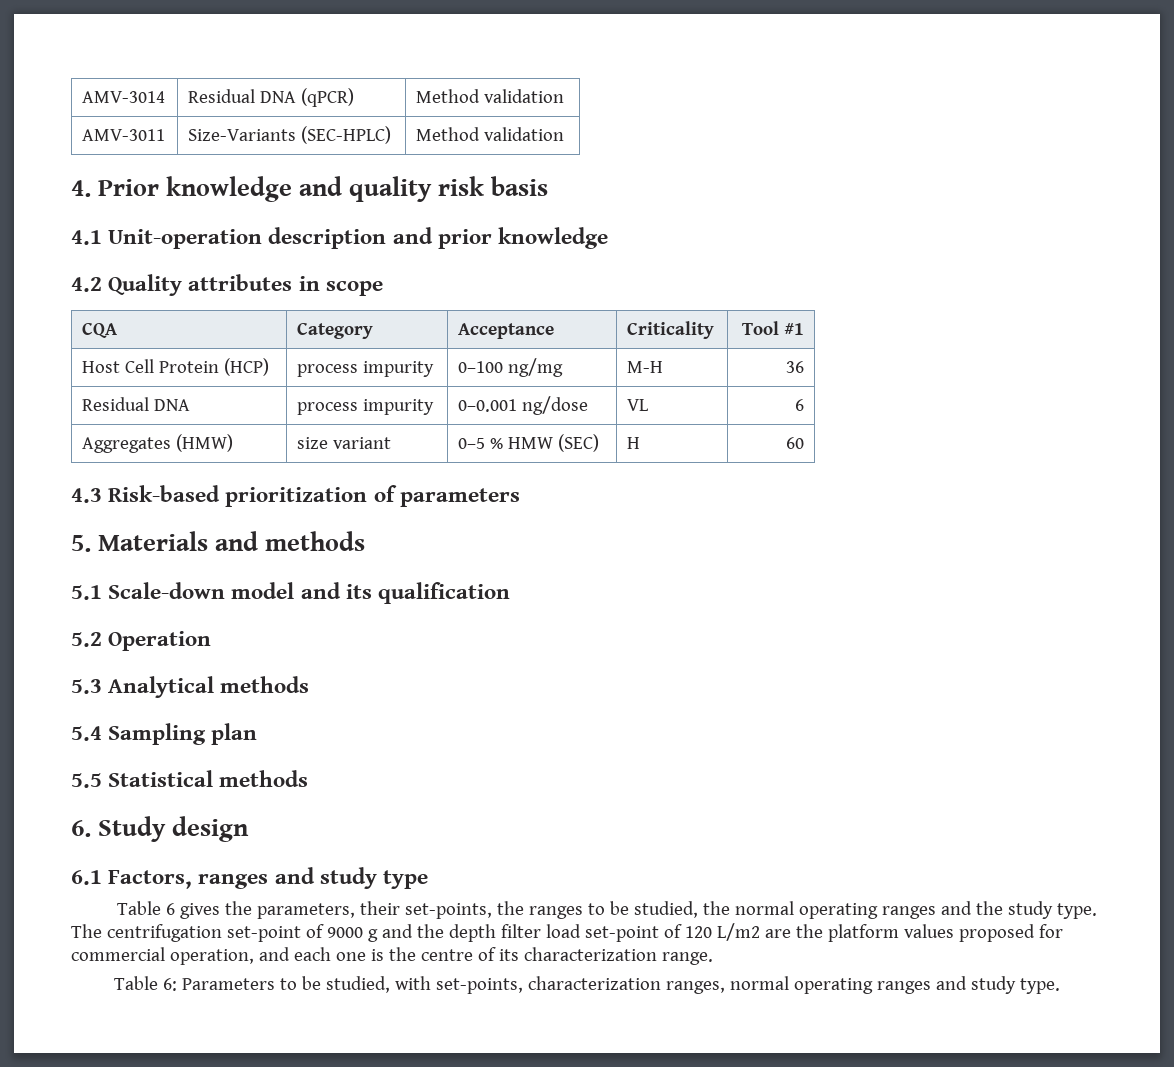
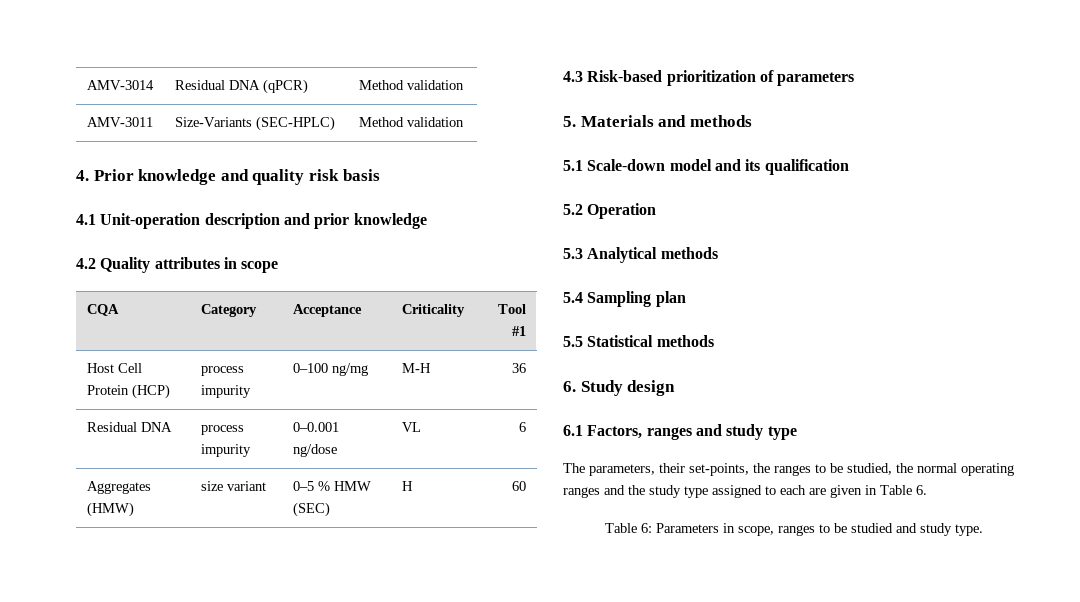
- Table 6 gives the parameters, their set-points, the ranges to be studied, the normal operating ranges and the study type. The centrifugation set-point of 9000 g and the depth filter load set-point of 120 L/m2 are the platform values proposed for commercial operation, and each one is the centre of its characterization range.
- Table 6: Parameters to be studied, with set-points, characterization ranges, normal operating ranges and study type.
+ The parameters, their set-points, the ranges to be studied, the normal operating ranges and the study type assigned to each are given in Table 6.
+ Table 6: Parameters in scope, ranges to be studied and study type.

